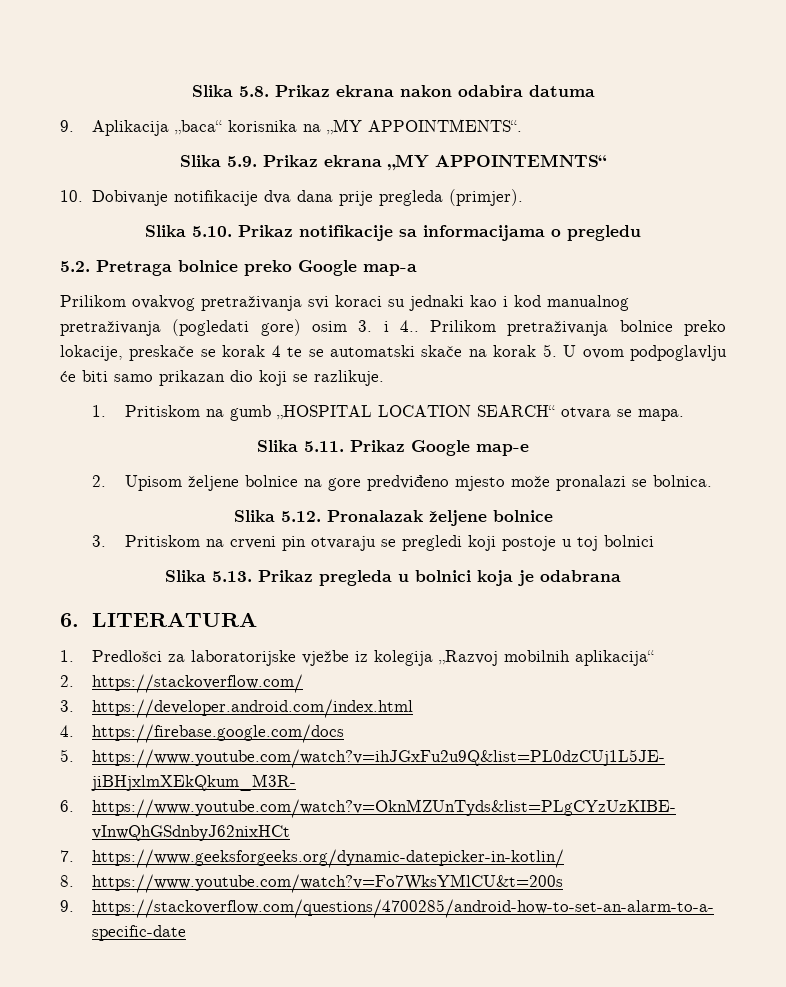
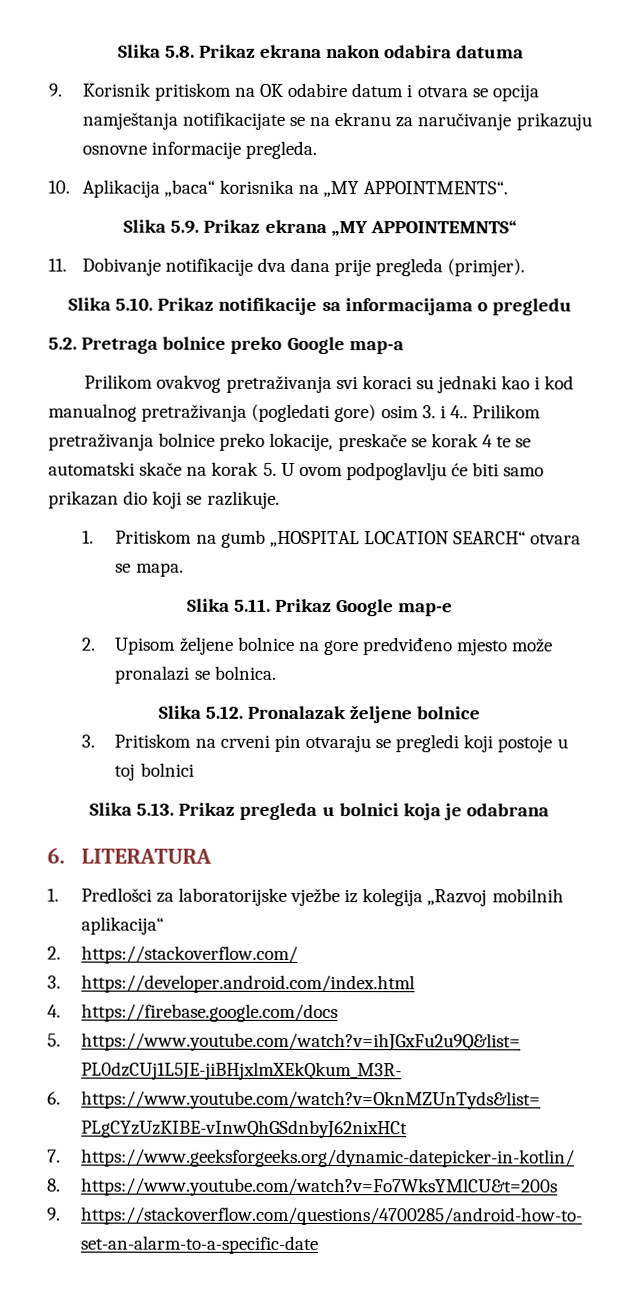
- 9. Aplikacija „baca“ korisnika na „MY APPOINTMENTS“.
+ 9. Korisnik pritiskom na OK odabire datum i otvara se opcija namještanja notifikacijate se na ekranu za naručivanje prikazuju osnovne informacije pregleda.
+ 10. Aplikacija „baca“ korisnika na „MY APPOINTMENTS“.
- 10. Dobivanje notifikacije dva dana prije pregleda (primjer).
+ 11. Dobivanje notifikacije dva dana prije pregleda (primjer).

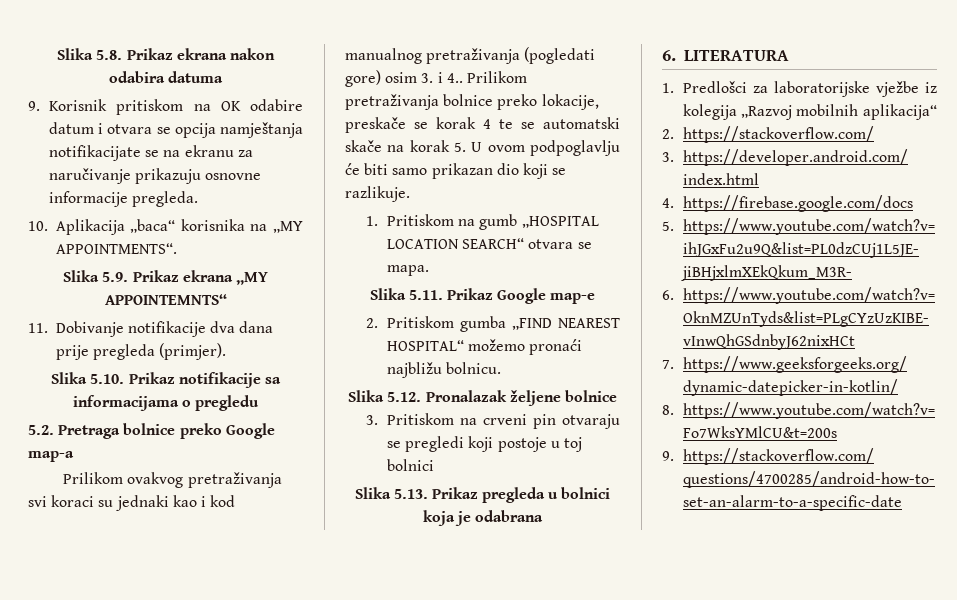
- 2. Upisom željene bolnice na gore predviđeno mjesto može pronalazi se bolnica.
+ 2. Pritiskom gumba „FIND NEAREST HOSPITAL“ možemo pronaći najbližu bolnicu.

